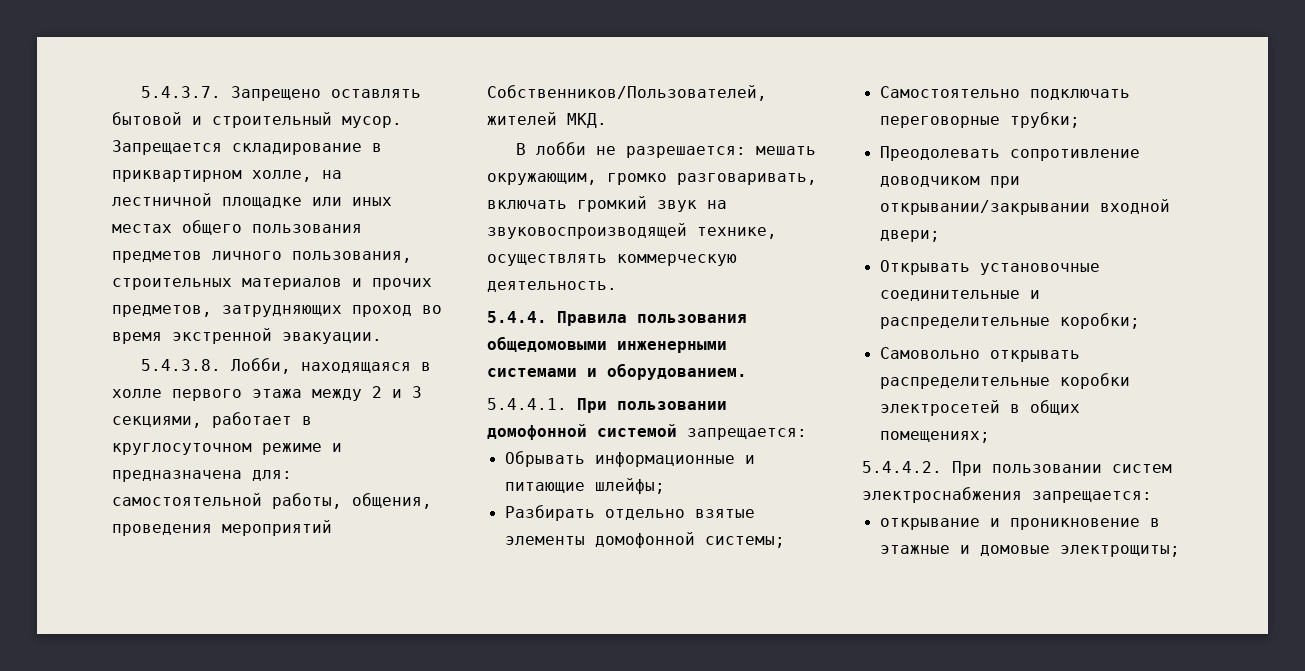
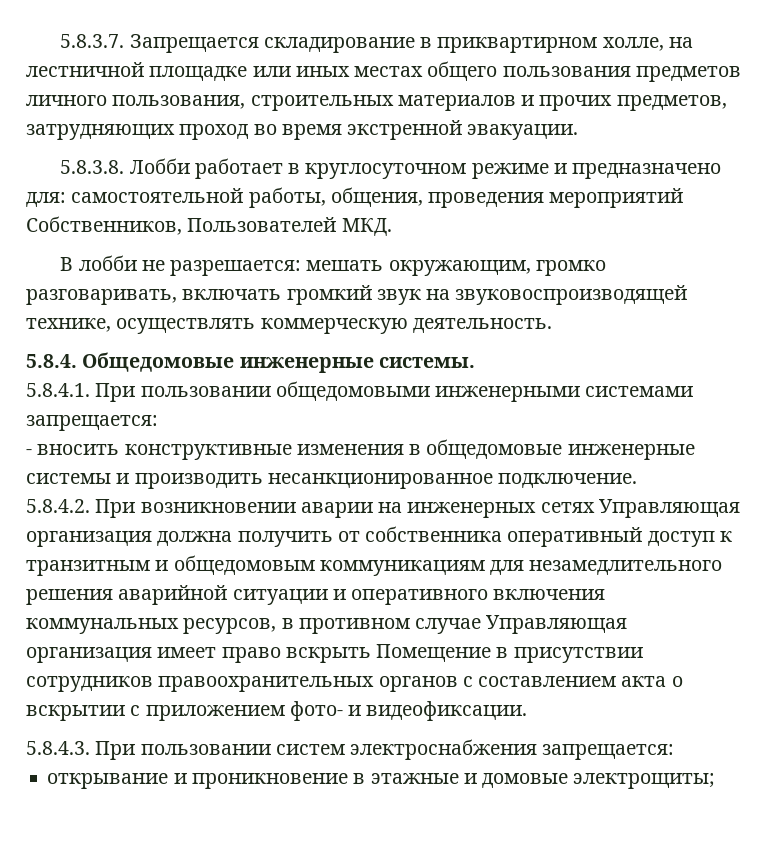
- 5.4.3.7. Запрещено оставлять бытовой и строительный мусор. Запрещается складирование в приквартирном холле, на лестничной площадке или иных местах общего пользования предметов личного пользования, строительных материалов и прочих предметов, затрудняющих проход во время экстренной эвакуации.
+ 5.8.3.7. Запрещается складирование в приквартирном холле, на лестничной площадке или иных местах общего пользования предметов личного пользования, строительных материалов и прочих предметов, затрудняющих проход во время экстренной эвакуации.
- 5.4.3.8. Лобби, находящаяся в холле первого этажа между 2 и 3 секциями, работает в круглосуточном режиме и предназначена для: самостоятельной работы, общения, проведения мероприятий Собственников/Пользователей, жителей МКД.
+ 5.8.3.8. Лобби работает в круглосуточном режиме и предназначено для: самостоятельной работы, общения, проведения мероприятий Собственников, Пользователей МКД.
- 5.4.4. Правила пользования общедомовыми инженерными системами и оборудованием.
- 5.4.4.1. При пользовании домофонной системой запрещается:
- Обрывать информационные и питающие шлейфы;
- Разбирать отдельно взятые элементы домофонной системы;
- Самостоятельно подключать переговорные трубки;
- Преодолевать сопротивление доводчиком при открывании/закрывании входной двери;
- Открывать установочные соединительные и распределительные коробки;
- Самовольно открывать распределительные коробки электросетей в общих помещениях;
- 5.4.4.2. При пользовании систем электроснабжения запрещается:
+ 5.8.4. Общедомовые инженерные системы.
+ 5.8.4.1. При пользовании общедомовыми инженерными системами запрещается:
+ - вносить конструктивные изменения в общедомовые инженерные системы и производить несанкционированное подключение.
+ 5.8.4.2. При возникновении аварии на инженерных сетях Управляющая организация должна получить от собственника оперативный доступ к транзитным и общедомовым коммуникациям для незамедлительного решения аварийной ситуации и оперативного включения коммунальных ресурсов, в противном случае Управляющая организация имеет право вскрыть Помещение в присутствии сотрудников правоохранительных органов с составлением акта о вскрытии с приложением фото- и видеофиксации.
+ 5.8.4.3. При пользовании систем электроснабжения запрещается:

